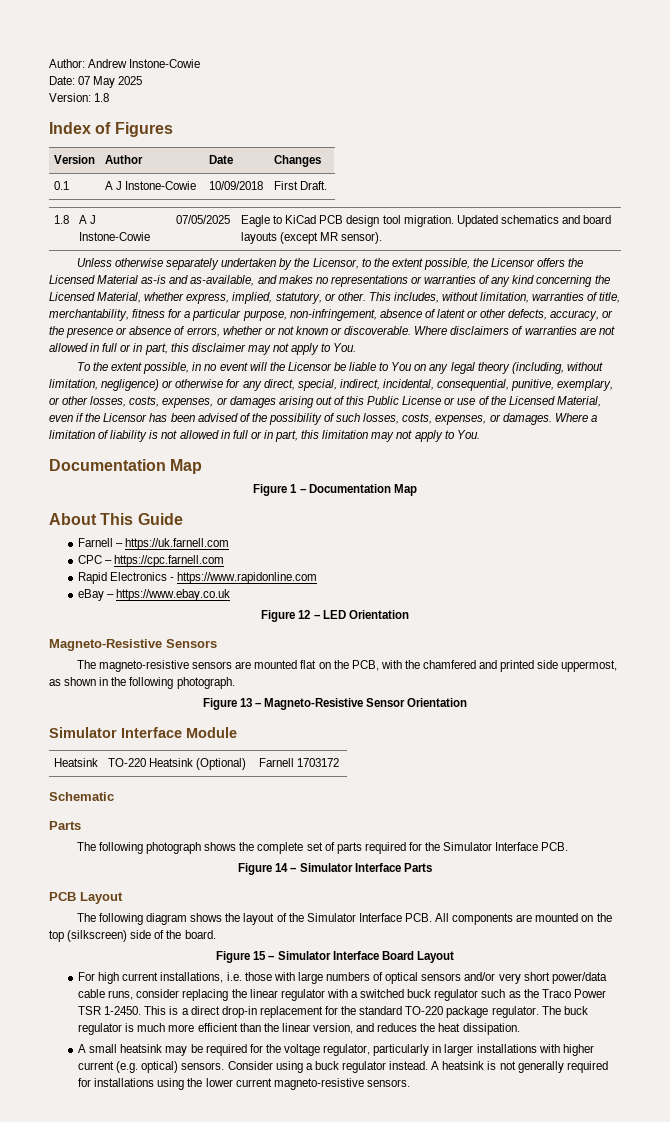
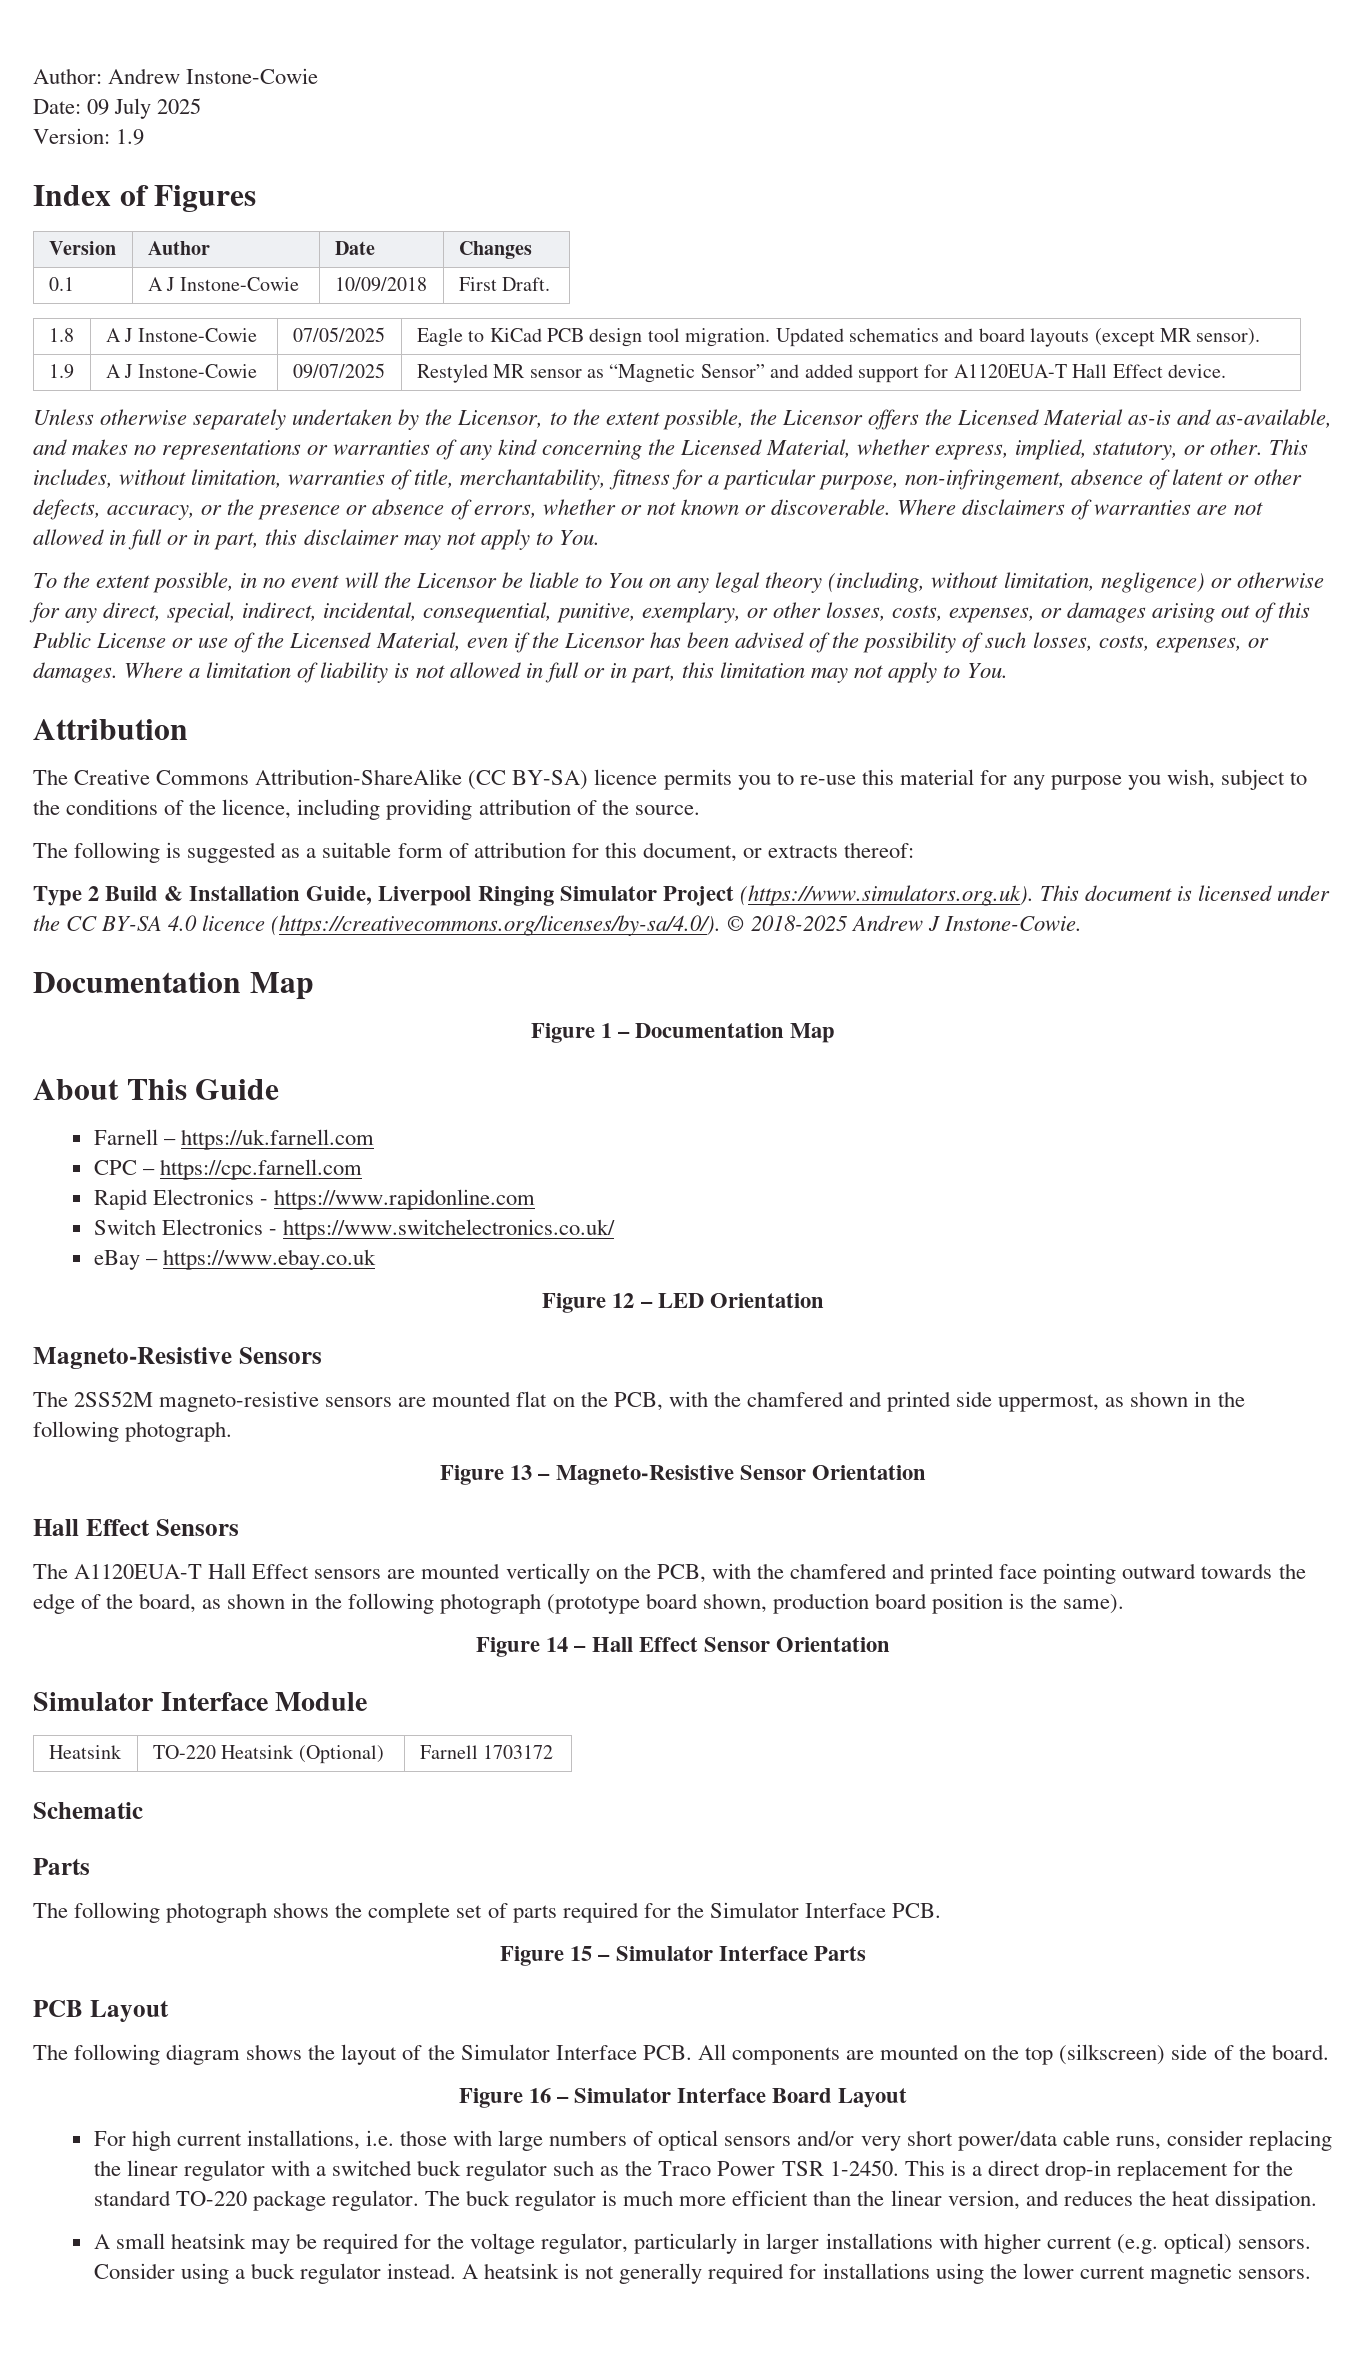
- Date: 07 May 2025
+ Date: 09 July 2025
- Version: 1.8
+ Version: 1.9
+ 1.9 | A J Instone-Cowie | 09/07/2025 | Restyled MR sensor as “Magnetic Sensor” and added support for A1120EUA-T Hall Effect device.
+ Attribution
+ The Creative Commons Attribution-ShareAlike (CC BY-SA) licence permits you to re-use this material for any purpose you wish, subject to the conditions of the licence, including providing attribution of the source.
+ The following is suggested as a suitable form of attribution for this document, or extracts thereof:
+ Type 2 Build & Installation Guide, Liverpool Ringing Simulator Project (https://www.simulators.org.uk). This document is licensed under the CC BY-SA 4.0 licence (https://creativecommons.org/licenses/by-sa/4.0/). © 2018-2025 Andrew J Instone-Cowie.
+ Switch Electronics - https://www.switchelectronics.co.uk/
- The magneto-resistive sensors are mounted flat on the PCB, with the chamfered and printed side uppermost, as shown in the following photograph.
+ The 2SS52M magneto-resistive sensors are mounted flat on the PCB, with the chamfered and printed side uppermost, as shown in the following photograph.
+ Hall Effect Sensors
+ The A1120EUA-T Hall Effect sensors are mounted vertically on the PCB, with the chamfered and printed face pointing outward towards the edge of the board, as shown in the following photograph (prototype board shown, production board position is the same).
+ Figure 14 – Hall Effect Sensor Orientation
- Figure 14 – Simulator Interface Parts
+ Figure 15 – Simulator Interface Parts
- Figure 15 – Simulator Interface Board Layout
+ Figure 16 – Simulator Interface Board Layout
- A heatsink is not generally required for installations using the lower current magneto-resistive sensors.
+ A heatsink is not generally required for installations using the lower current magnetic sensors.

